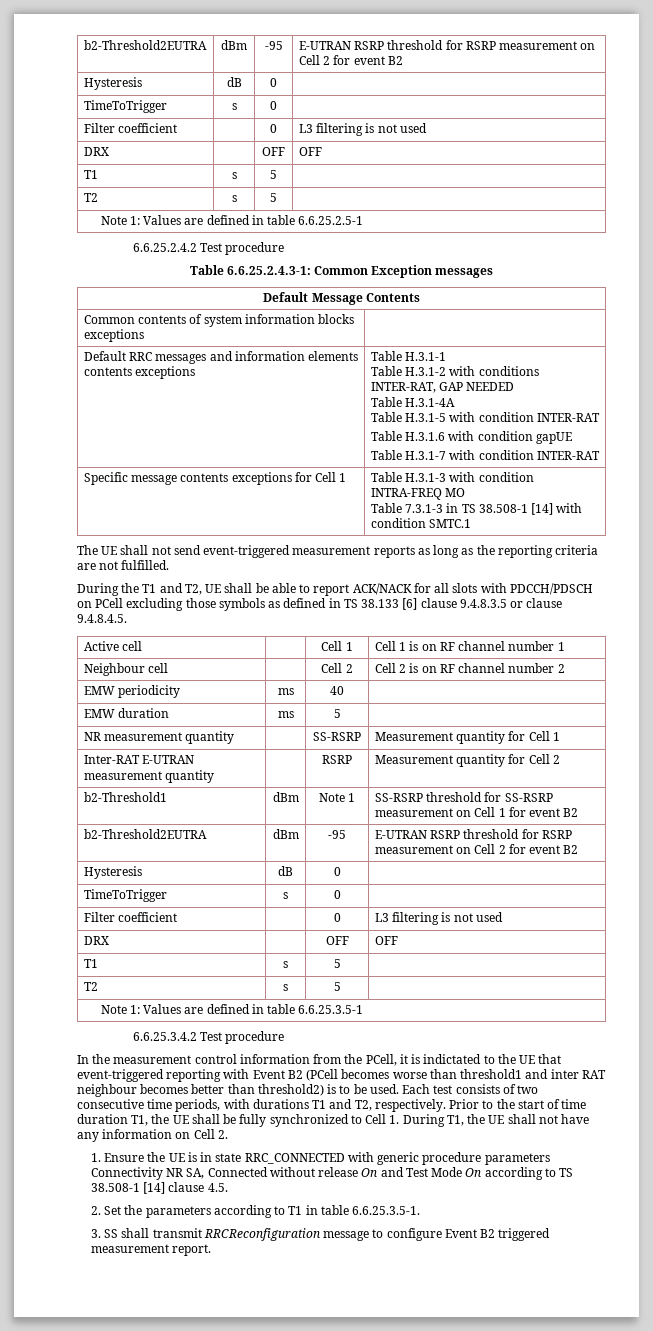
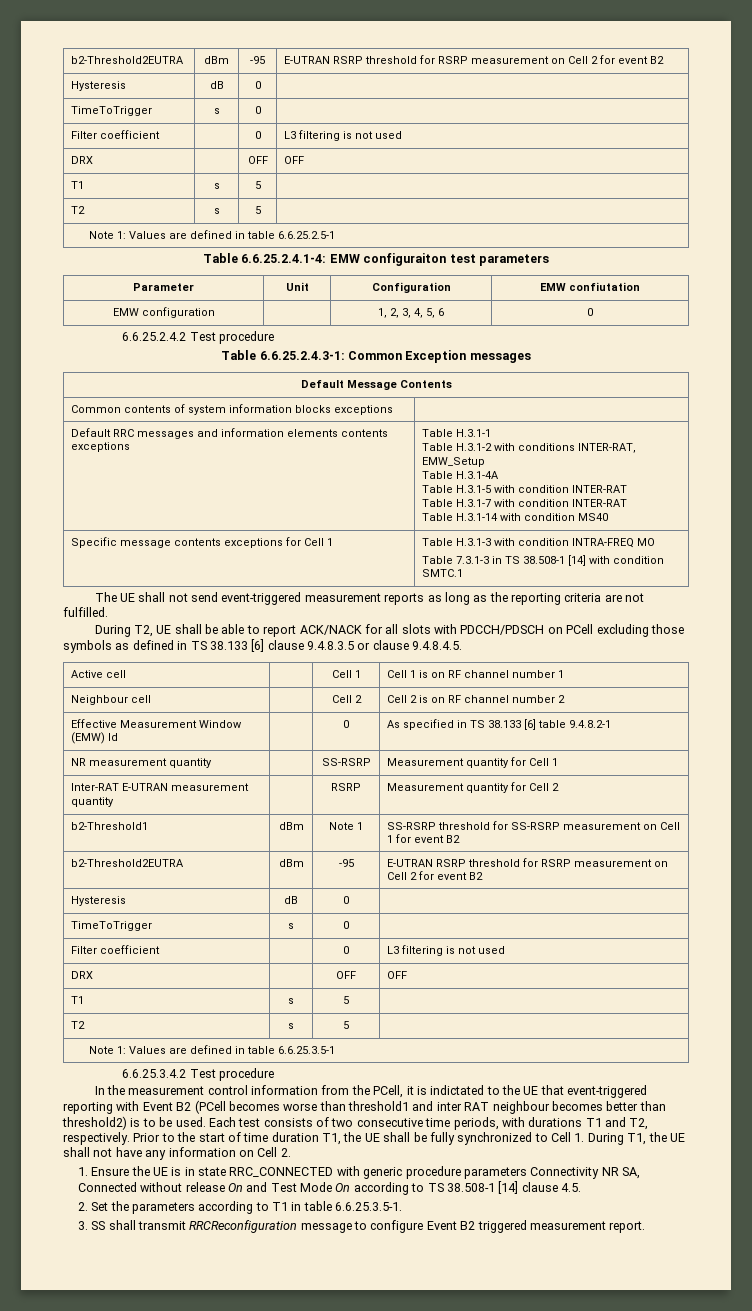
+ Table 6.6.25.2.4.1-4: EMW configuraiton test parameters
+ Parameter | Unit | Configuration | EMW confiutation
+ EMW configuration | | 1, 2, 3, 4, 5, 6 | 0
  Default RRC messages and information elements contents exceptions | Table H.3.1-1
- Table H.3.1-2 with conditions INTER-RAT, GAP NEEDED
+ Table H.3.1-2 with conditions INTER-RAT, EMW_Setup
  Table H.3.1-4A
  Table H.3.1-5 with condition INTER-RAT
- Table H.3.1.6 with condition gapUE
  Table H.3.1-7 with condition INTER-RAT
+ Table H.3.1-14 with condition MS40
- During the T1 and T2, UE shall be able to report ACK/NACK for all slots with PDCCH/PDSCH on PCell excluding those symbols as defined in TS 38.133 [6] clause 9.4.8.3.5 or clause 9.4.8.4.5.
+ During T2, UE shall be able to report ACK/NACK for all slots with PDCCH/PDSCH on PCell excluding those symbols as defined in TS 38.133 [6] clause 9.4.8.3.5 or clause 9.4.8.4.5.
- EMW periodicity | ms | 40 |
- EMW duration | ms | 5 |
+ Effective Measurement Window (EMW) Id | | 0 | As specified in TS 38.133 [6] table 9.4.8.2-1

